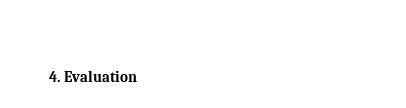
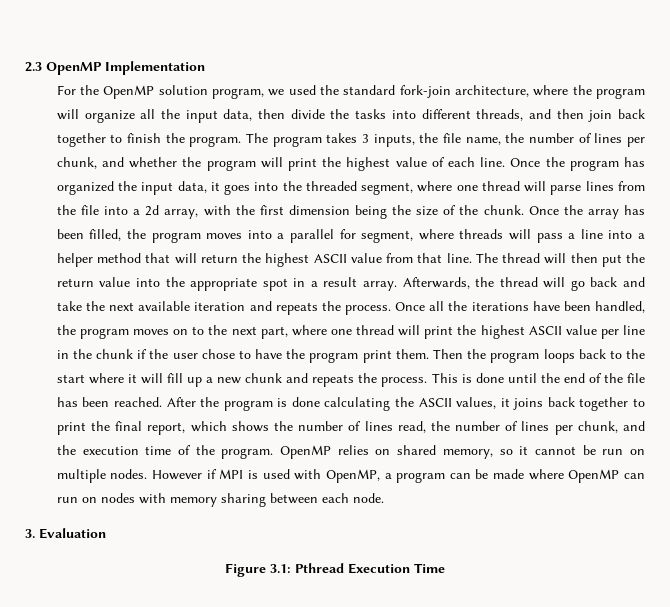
- 4. Evaluation
+ 2.3 OpenMP Implementation
+ For the OpenMP solution program, we used the standard fork-join architecture, where the program will organize all the input data, then divide the tasks into different threads, and then join back together to finish the program. The program takes 3 inputs, the file name, the number of lines per chunk, and whether the program will print the highest value of each line. Once the program has organized the input data, it goes into the threaded segment, where one thread will parse lines from the file into a 2d array, with the first dimension being the size of the chunk. Once the array has been filled, the program moves into a parallel for segment, where threads will pass a line into a helper method that will return the highest ASCII value from that line. The thread will then put the return value into the appropriate spot in a result array. Afterwards, the thread will go back and take the next available iteration and repeats the process. Once all the iterations have been handled, the program moves on to the next part, where one thread will print the highest ASCII value per line in the chunk if the user chose to have the program print them. Then the program loops back to the start where it will fill up a new chunk and repeats the process. This is done until the end of the file has been reached. After the program is done calculating the ASCII values, it joins back together to print the final report, which shows the number of lines read, the number of lines per chunk, and the execution time of the program. OpenMP relies on shared memory, so it cannot be run on multiple nodes. However if MPI is used with OpenMP, a program can be made where OpenMP can run on nodes with memory sharing between each node.
+ 3. Evaluation
+ Figure 3.1: Pthread Execution Time

